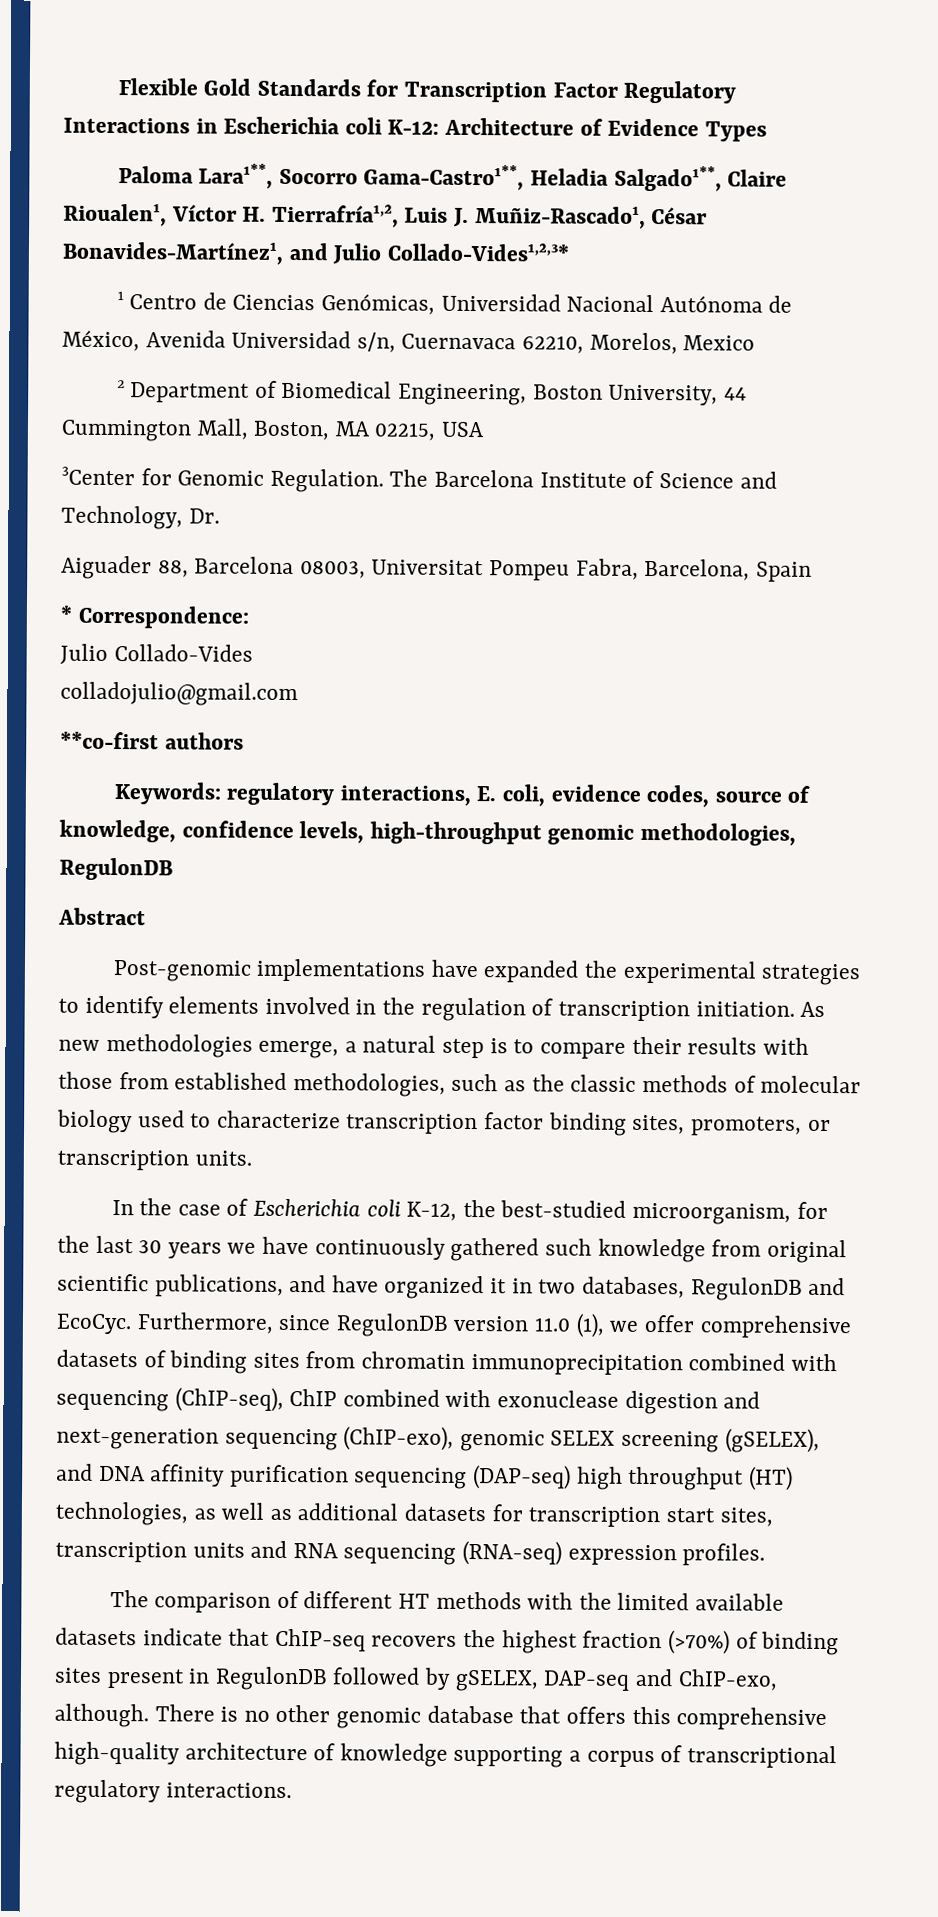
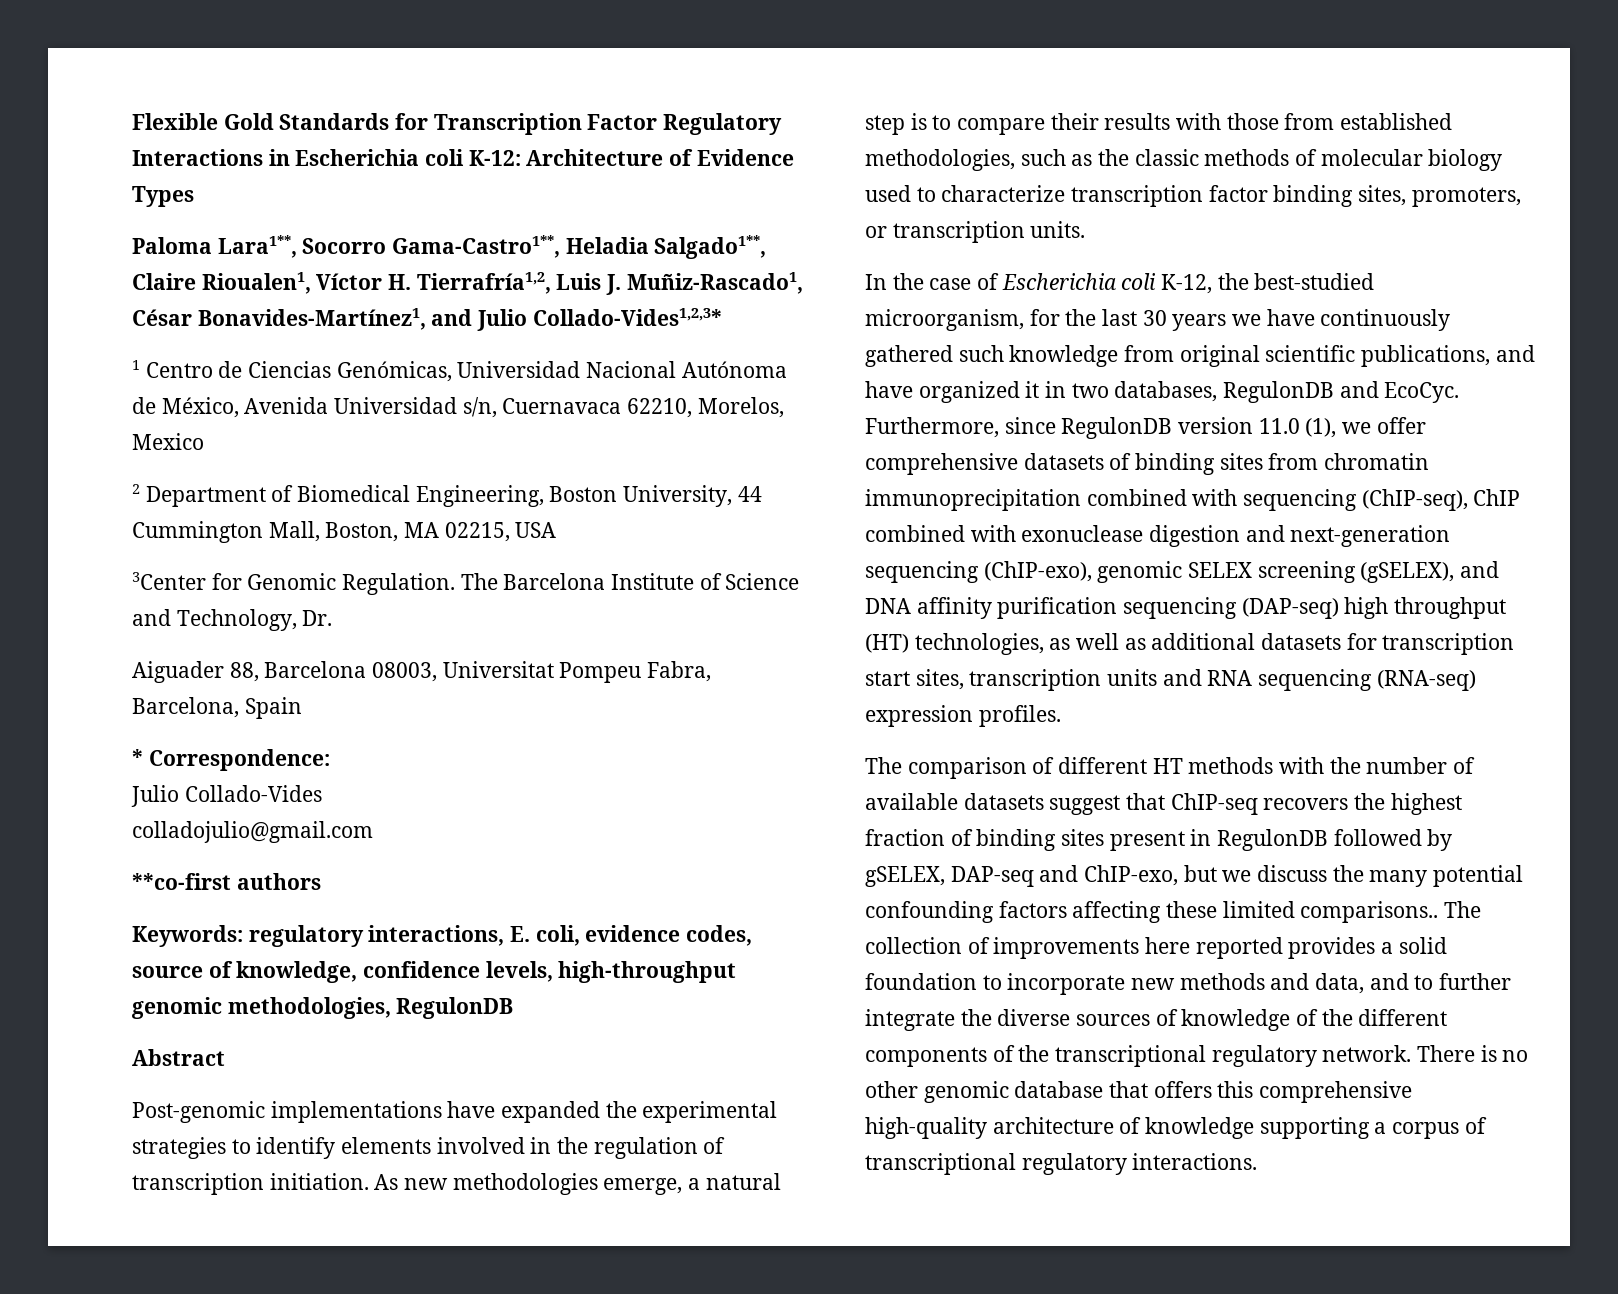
- The comparison of different HT methods with the limited available datasets indicate that ChIP-seq recovers the highest fraction (>70%) of binding sites present in RegulonDB followed by gSELEX, DAP-seq and ChIP-exo, although.
+ The comparison of different HT methods with the number of available datasets suggest that ChIP-seq recovers the highest fraction of binding sites present in RegulonDB followed by gSELEX, DAP-seq and ChIP-exo, but we discuss the many potential confounding factors affecting these limited comparisons.. The collection of improvements here reported provides a solid foundation to incorporate new methods and data, and to further integrate the diverse sources of knowledge of the different components of the transcriptional regulatory network.

